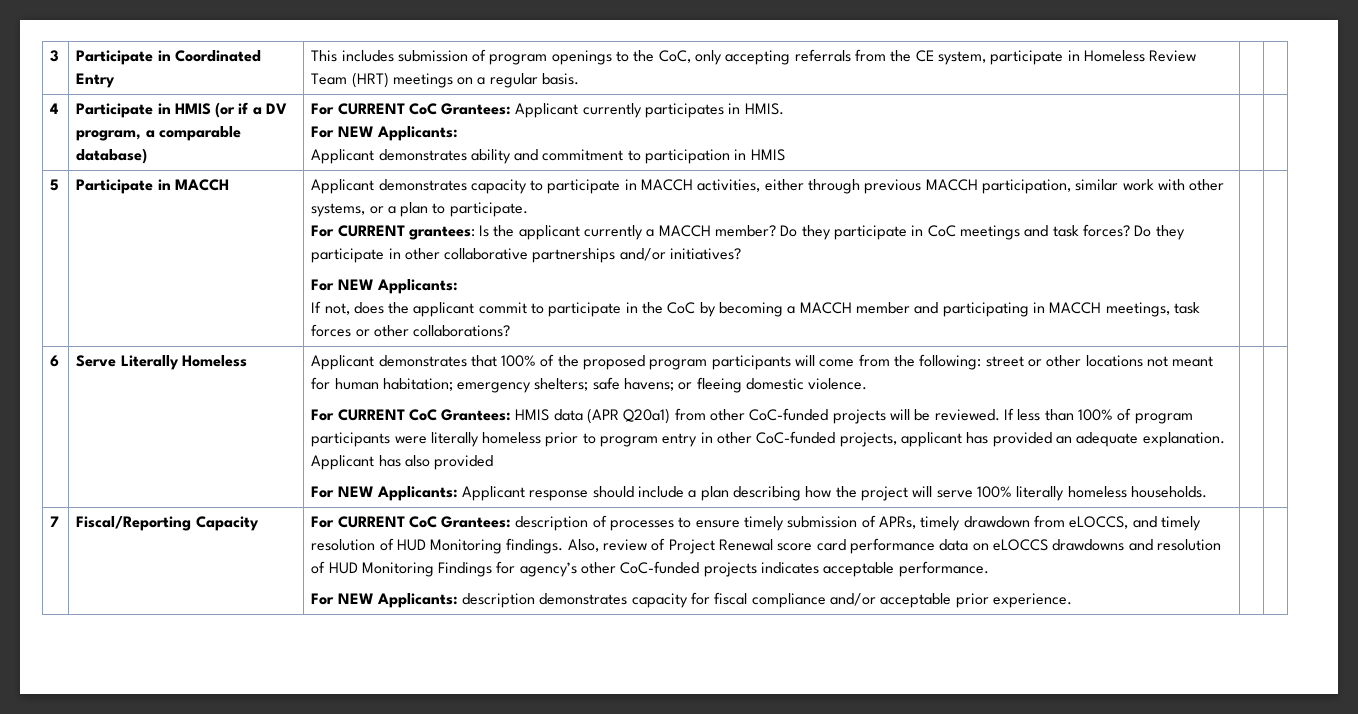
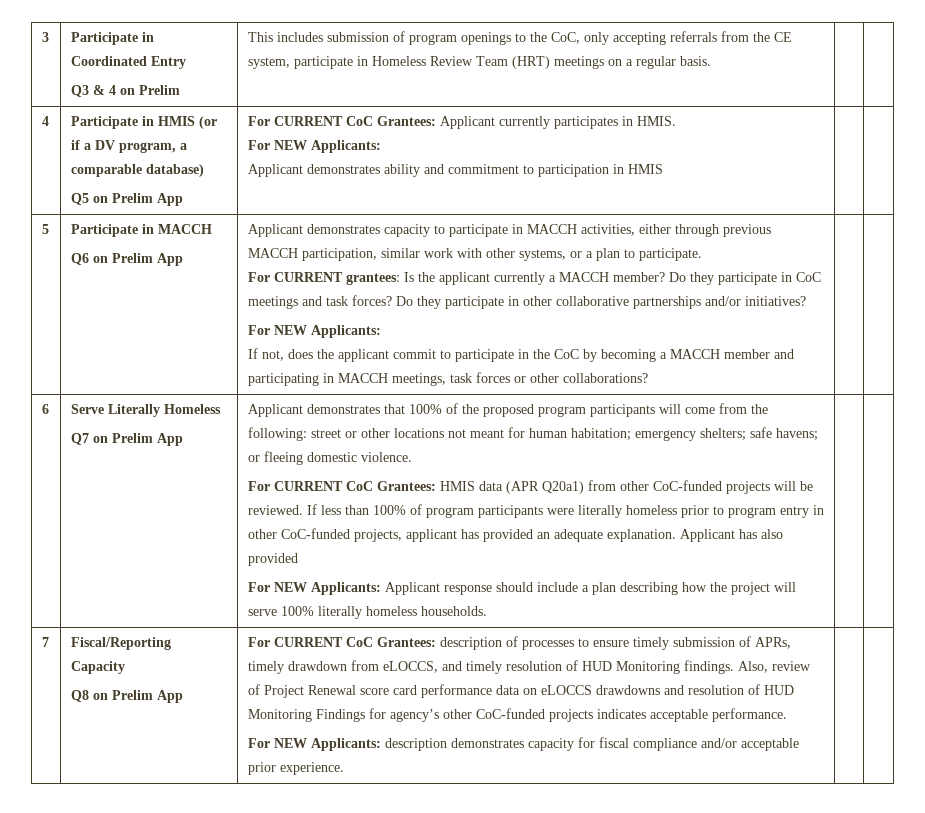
- 3 | Participate in Coordinated Entry | This includes submission of program openings to the CoC, only accepting referrals from the CE system, participate in Homeless Review Team (HRT) meetings on a regular basis. | |
+ 3 | Participate in Coordinated Entry
+ Q3 & 4 on Prelim | This includes submission of program openings to the CoC, only accepting referrals from the CE system, participate in Homeless Review Team (HRT) meetings on a regular basis. | |
- 4 | Participate in HMIS (or if a DV program, a comparable database) | For CURRENT CoC Grantees: Applicant currently participates in HMIS.
+ 4 | Participate in HMIS (or if a DV program, a comparable database)
+ Q5 on Prelim App | For CURRENT CoC Grantees: Applicant currently participates in HMIS.
+ Q6 on Prelim App
+ Q7 on Prelim App
+ Q8 on Prelim App

